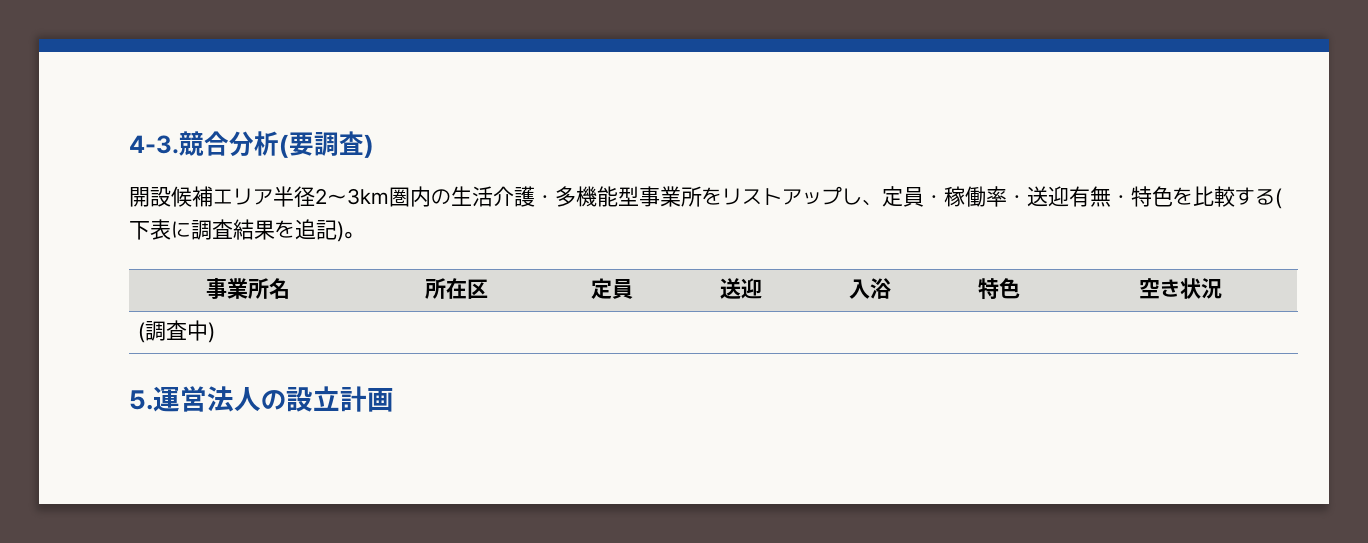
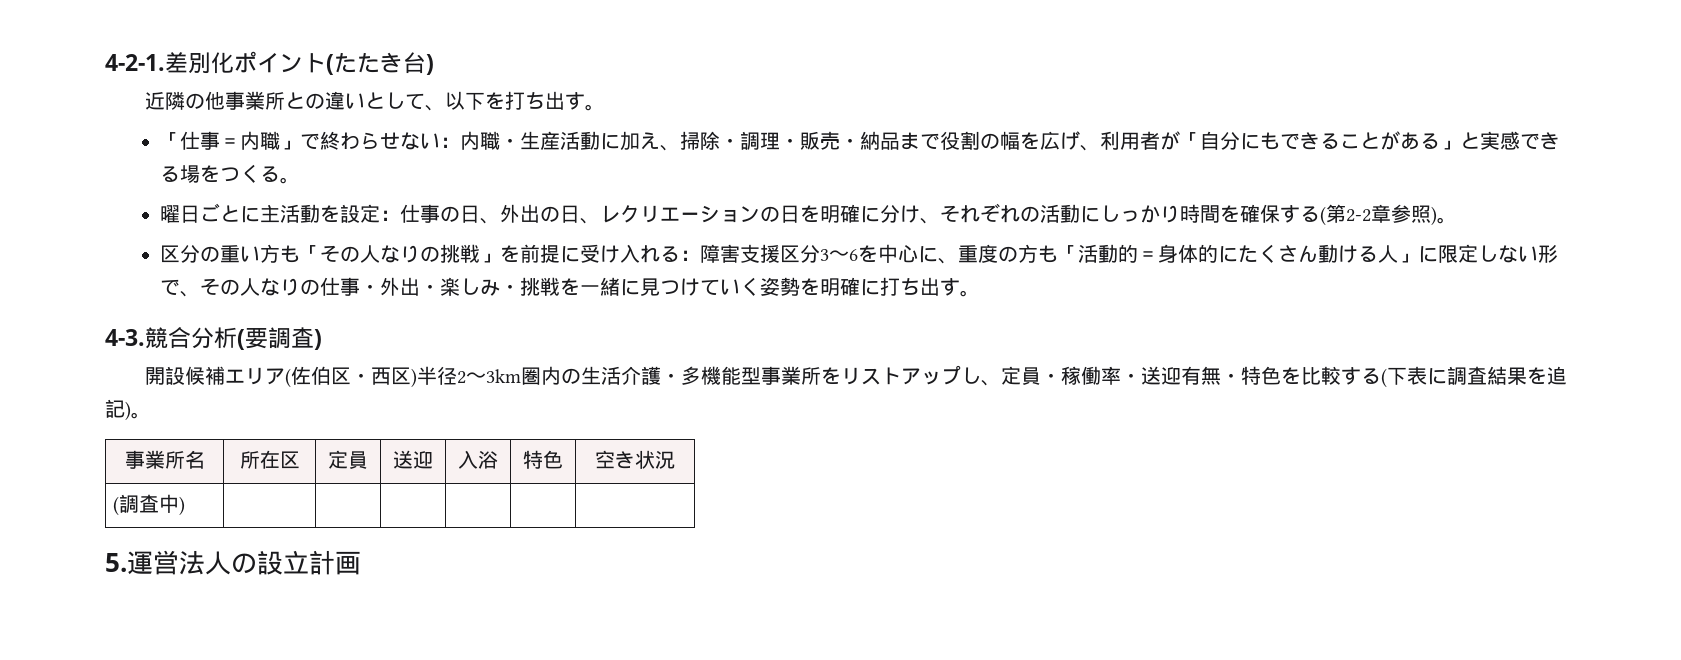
+ 4-2-1.差別化ポイント(たたき台)
+ 近隣の他事業所との違いとして、以下を打ち出す。
+ 「仕事＝内職」で終わらせない：内職・生産活動に加え、掃除・調理・販売・納品まで役割の幅を広げ、利用者が「自分にもできることがある」と実感できる場をつくる。
+ 曜日ごとに主活動を設定：仕事の日、外出の日、レクリエーションの日を明確に分け、それぞれの活動にしっかり時間を確保する(第2-2章参照)。
+ 区分の重い方も「その人なりの挑戦」を前提に受け入れる：障害支援区分3〜6を中心に、重度の方も「活動的＝身体的にたくさん動ける人」に限定しない形で、その人なりの仕事・外出・楽しみ・挑戦を一緒に見つけていく姿勢を明確に打ち出す。
- 開設候補エリア半径2〜3km圏内の生活介護・多機能型事業所をリストアップし、定員・稼働率・送迎有無・特色を比較する(下表に調査結果を追記)。
+ 開設候補エリア(佐伯区・西区)半径2〜3km圏内の生活介護・多機能型事業所をリストアップし、定員・稼働率・送迎有無・特色を比較する(下表に調査結果を追記)。

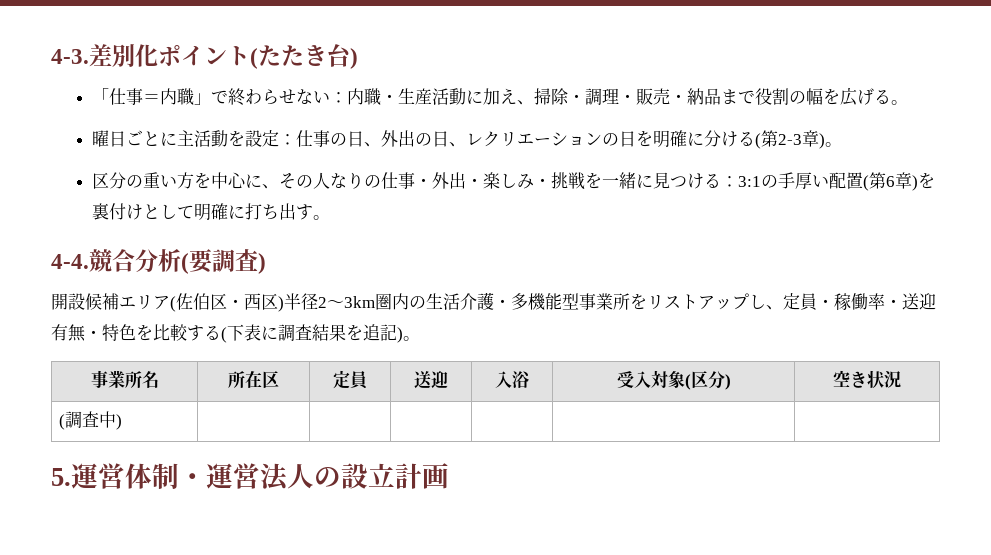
- 4-2-1.
+ 4-3.
- 近隣の他事業所との違いとして、以下を打ち出す。
- 「仕事＝内職」で終わらせない：内職・生産活動に加え、掃除・調理・販売・納品まで役割の幅を広げ、利用者が「自分にもできることがある」と実感できる場をつくる。
+ 「仕事＝内職」で終わらせない：内職・生産活動に加え、掃除・調理・販売・納品まで役割の幅を広げる。
- 曜日ごとに主活動を設定：仕事の日、外出の日、レクリエーションの日を明確に分け、それぞれの活動にしっかり時間を確保する(第2-2章参照)。
+ 曜日ごとに主活動を設定：仕事の日、外出の日、レクリエーションの日を明確に分ける(第2-3章)。
- 区分の重い方も「その人なりの挑戦」を前提に受け入れる：障害支援区分3〜6を中心に、重度の方も「活動的＝身体的にたくさん動ける人」に限定しない形で、その人なりの仕事・外出・楽しみ・挑戦を一緒に見つけていく姿勢を明確に打ち出す。
+ 区分の重い方を中心に、その人なりの仕事・外出・楽しみ・挑戦を一緒に見つける：3:1の手厚い配置(第6章)を裏付けとして明確に打ち出す。
- 4-3.
+ 4-4.
- 事業所名 | 所在区 | 定員 | 送迎 | 入浴 | 特色 | 空き状況
+ 事業所名 | 所在区 | 定員 | 送迎 | 入浴 | 受入対象(区分) | 空き状況
- 5.運営法人の設立計画
+ 5.運営体制・運営法人の設立計画

